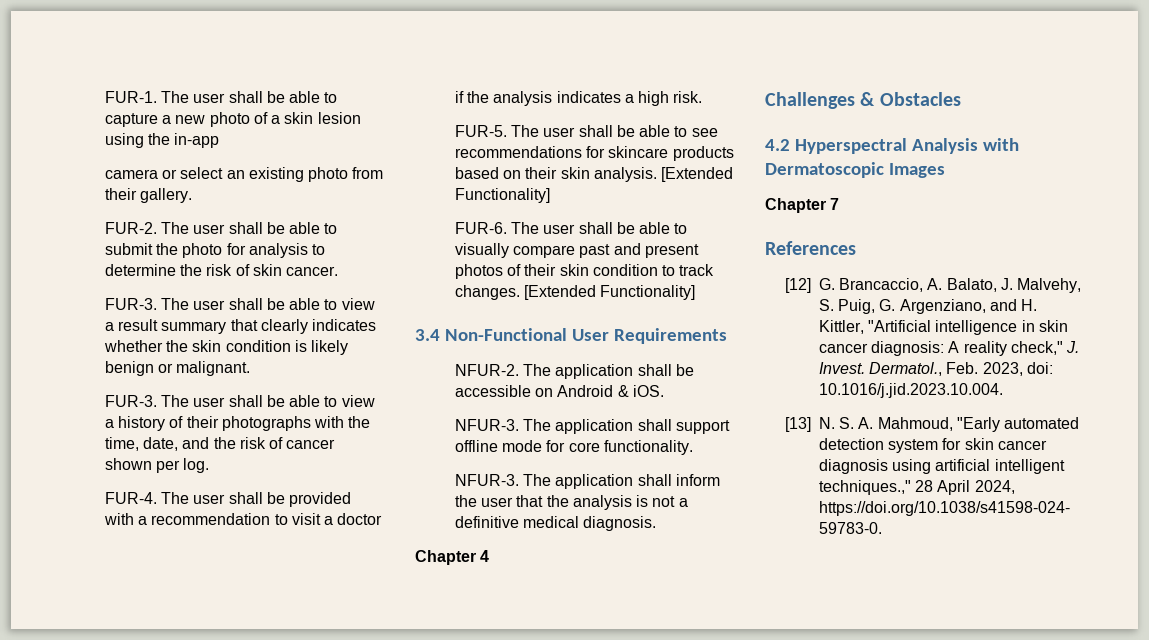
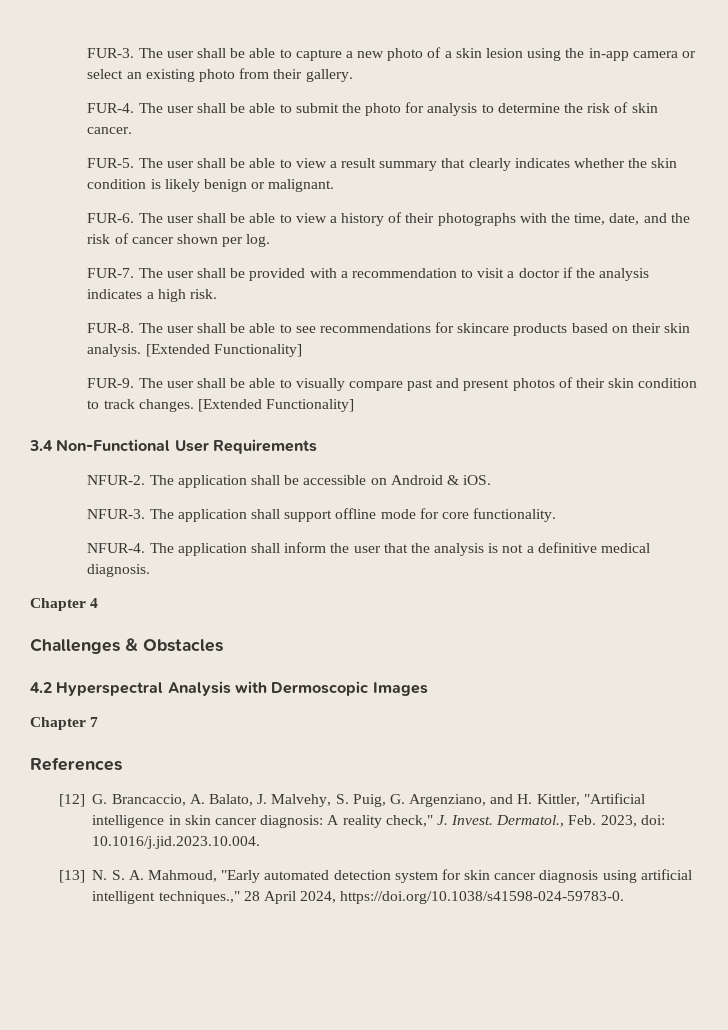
- FUR-1.
+ FUR-3.
- The user shall be able to capture a new photo of a skin lesion using the in-app
- camera or select an existing photo from their gallery.
+ The user shall be able to capture a new photo of a skin lesion using the in-app camera or select an existing photo from their gallery.
- FUR-2.
+ FUR-4.
  The user shall be able to submit the photo for analysis to determine the risk of skin cancer.
- FUR-3.
+ FUR-5.
  The user shall be able to view a result summary that clearly indicates whether the skin condition is likely benign or malignant.
- FUR-3.
+ FUR-6.
- FUR-4.
+ FUR-7.
- FUR-5.
+ FUR-8.
- FUR-6.
+ FUR-9.
  The application shall support offline mode for core functionality.
- NFUR-3.
+ NFUR-4.
- 4.2 Hyperspectral Analysis with Dermatoscopic Images
+ 4.2 Hyperspectral Analysis with Dermoscopic Images

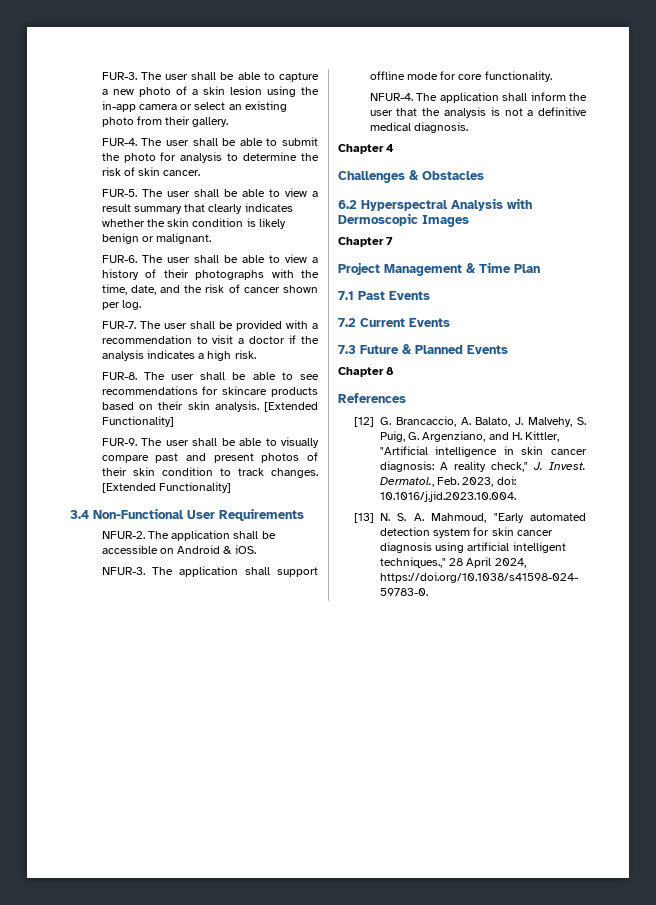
- 4.2 Hyperspectral Analysis with Dermoscopic Images
+ 6.2 Hyperspectral Analysis with Dermoscopic Images
+ Project Management & Time Plan
+ 7.1 Past Events
+ 7.2 Current Events
+ 7.3 Future & Planned Events
+ Chapter 8

